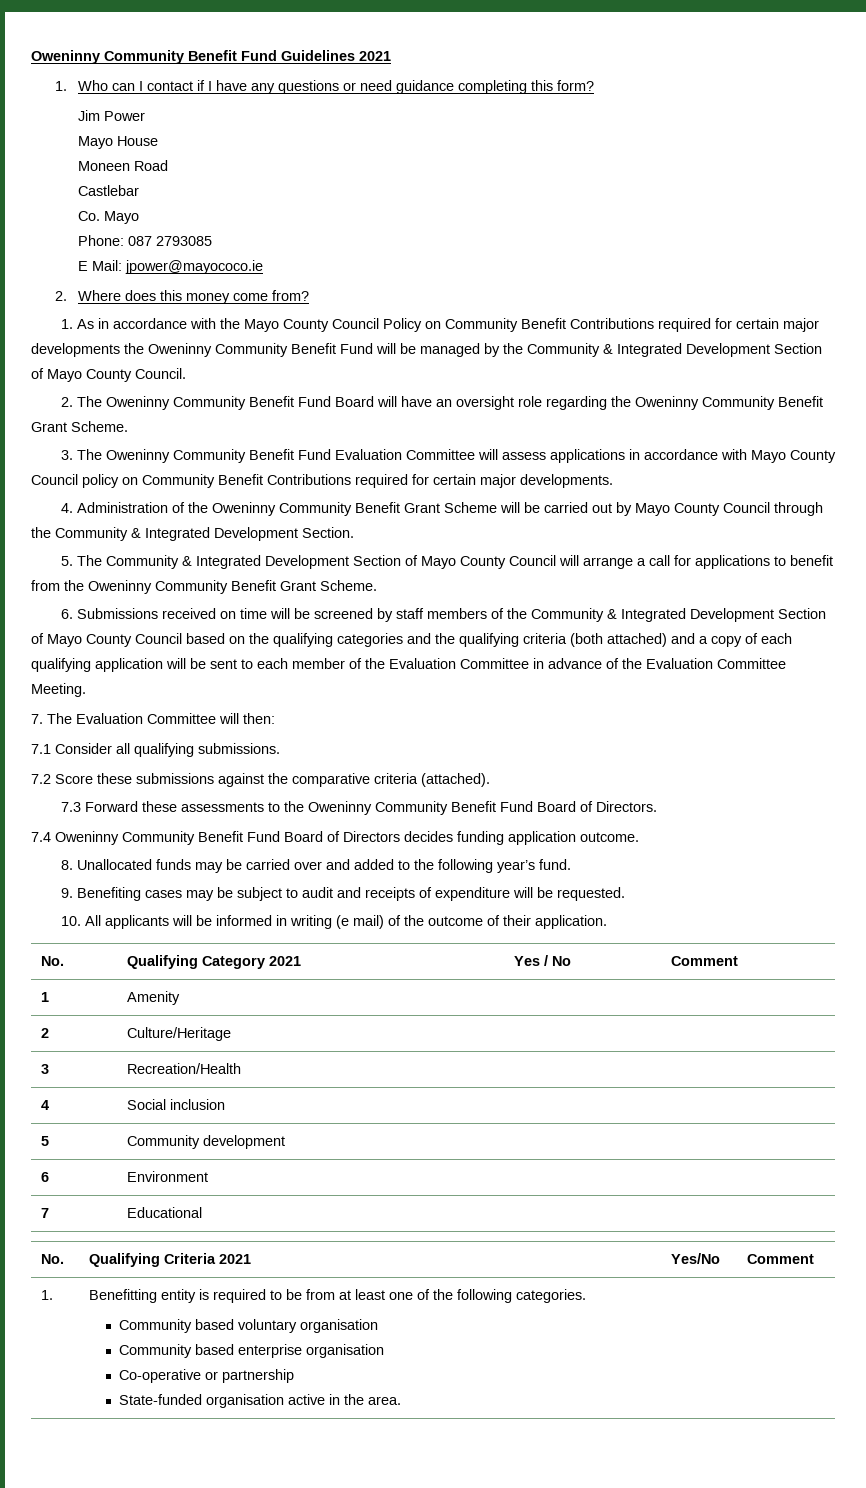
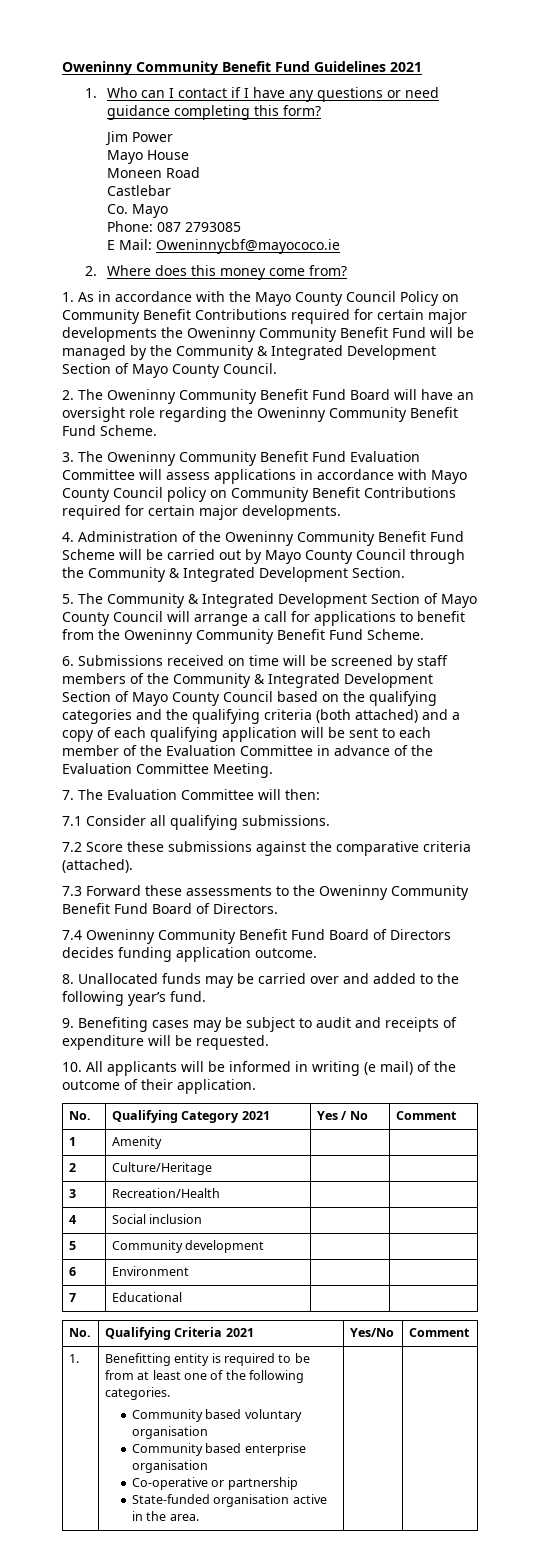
- E Mail: jpower@mayococo.ie
+ E Mail: Oweninnycbf@mayococo.ie
- 2. The Oweninny Community Benefit Fund Board will have an oversight role regarding the Oweninny Community Benefit Grant Scheme.
+ 2. The Oweninny Community Benefit Fund Board will have an oversight role regarding the Oweninny Community Benefit Fund Scheme.
- 4. Administration of the Oweninny Community Benefit Grant Scheme will be carried out by Mayo County Council through the Community & Integrated Development Section.
+ 4. Administration of the Oweninny Community Benefit Fund Scheme will be carried out by Mayo County Council through the Community & Integrated Development Section.
- 5. The Community & Integrated Development Section of Mayo County Council will arrange a call for applications to benefit from the Oweninny Community Benefit Grant Scheme.
+ 5. The Community & Integrated Development Section of Mayo County Council will arrange a call for applications to benefit from the Oweninny Community Benefit Fund Scheme.

